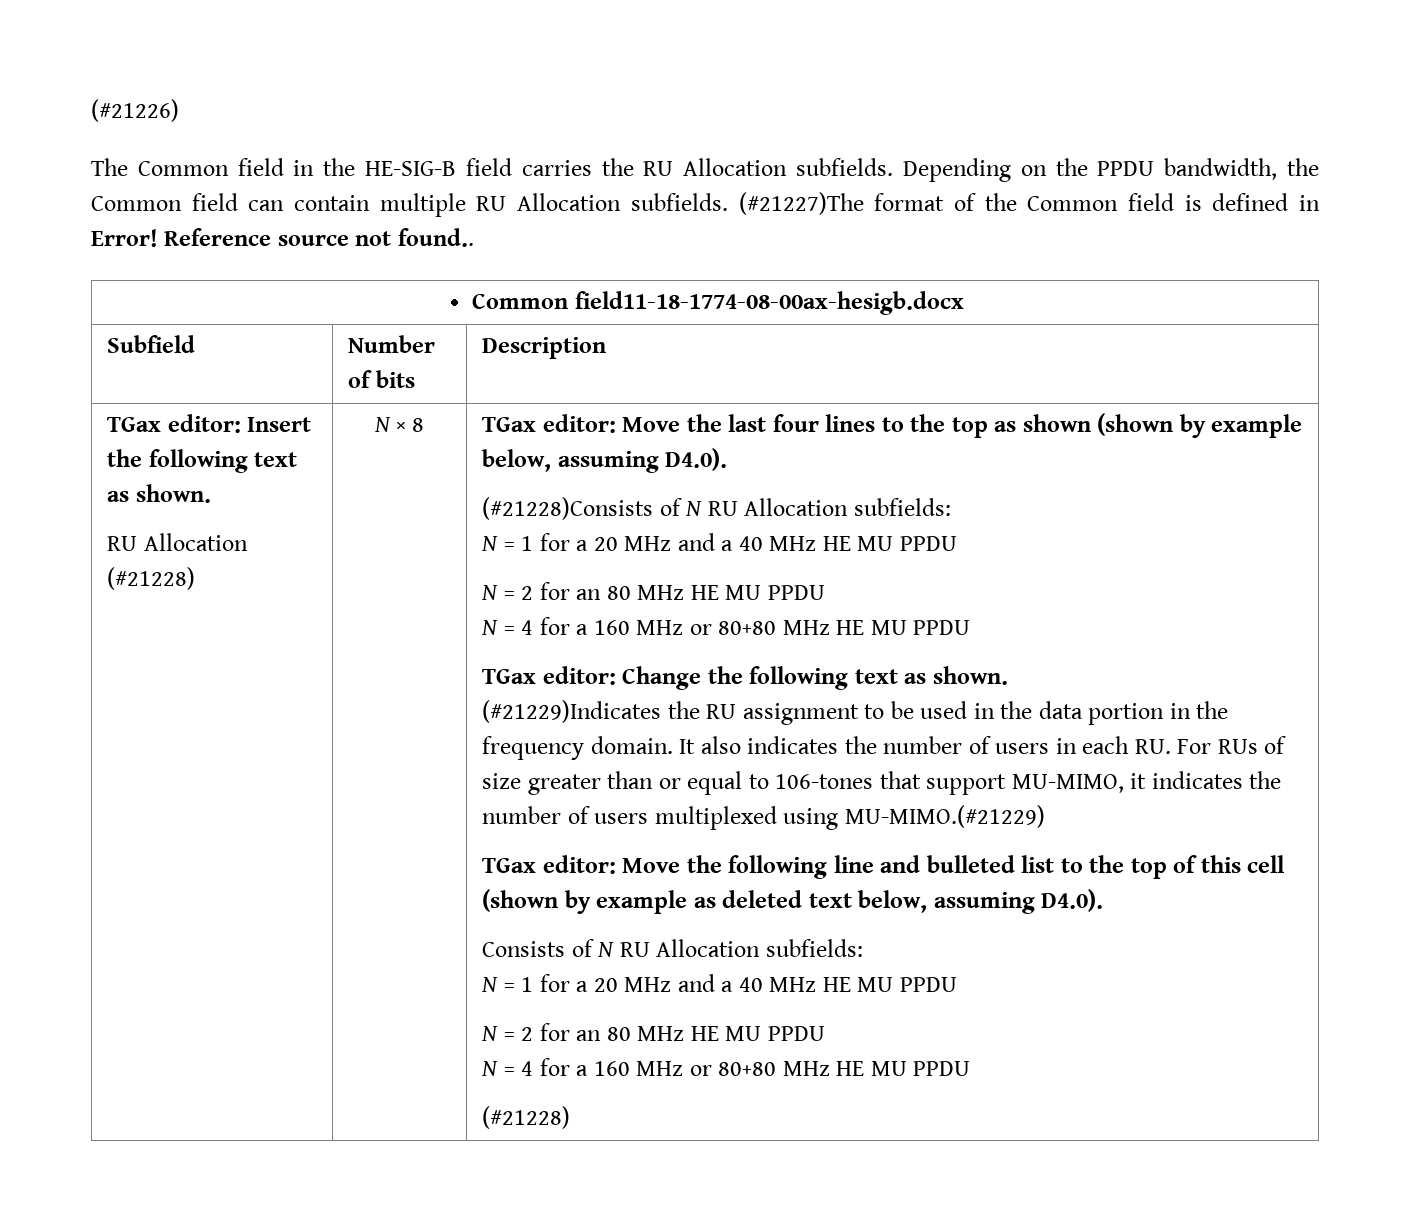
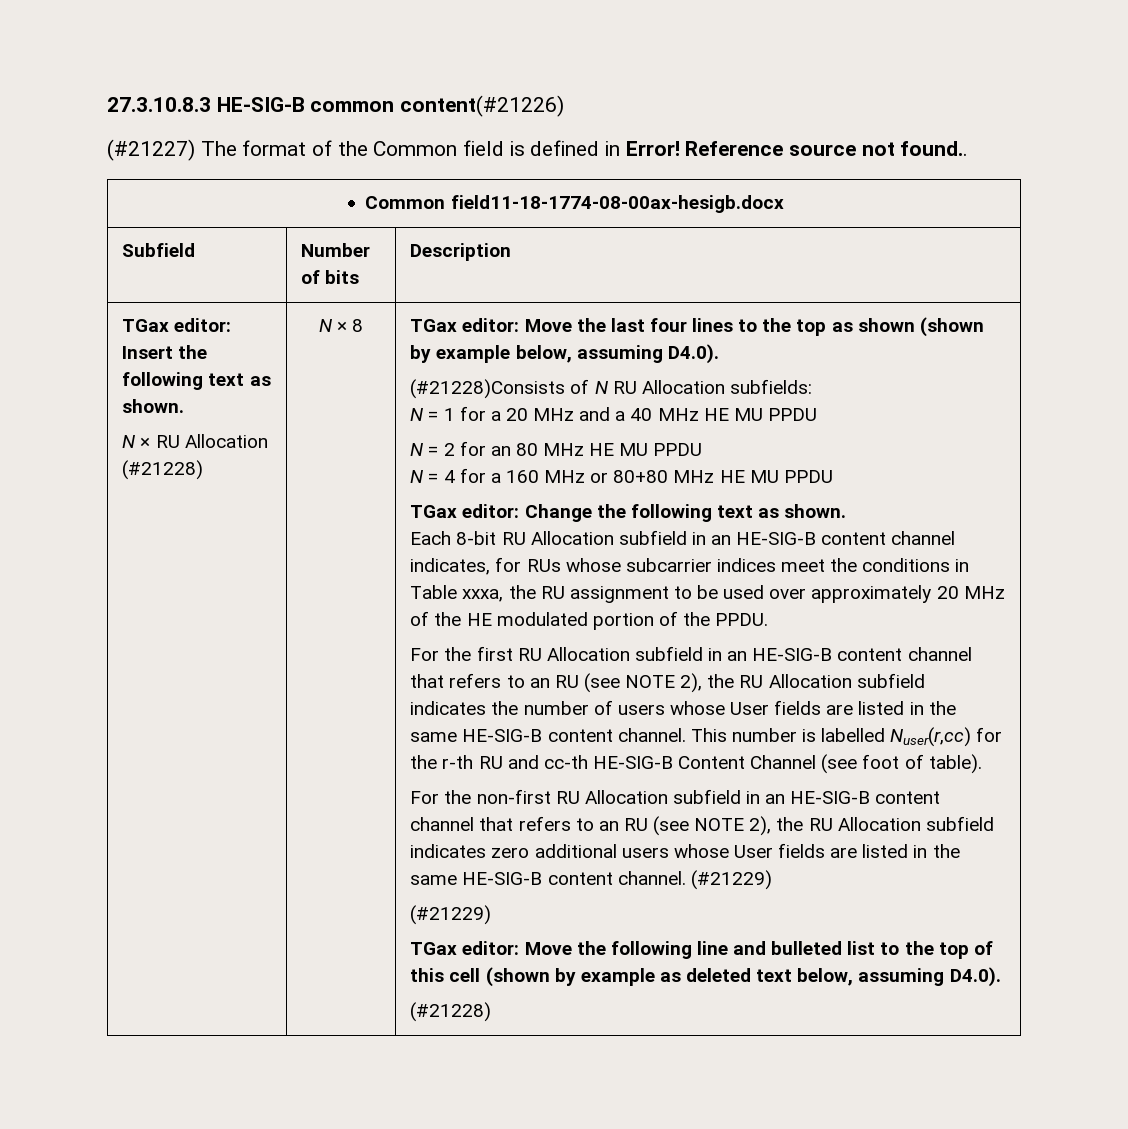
- (#21226)
- The Common field in the HE-SIG-B field carries the RU Allocation subfields. Depending on the PPDU bandwidth, the Common field can contain multiple RU Allocation subfields. (#21227)The format of the Common field is defined in Error!
+ 27.3.10.8.3 HE-SIG-B common content(#21226)
+ (#21227) The format of the Common field is defined in Error!
- RU Allocation (#21228)
+ N × RU Allocation (#21228)
- (#21229)Indicates the RU assignment to be used in the data portion in the frequency domain. It also indicates the number of users in each RU. For RUs of size greater than or equal to 106-tones that support MU-MIMO, it indicates the number of users multiplexed using MU-MIMO.(#21229)
+ Each 8-bit RU Allocation subfield in an HE-SIG-B content channel indicates, for RUs whose subcarrier indices meet the conditions in Table xxxa, the RU assignment to be used over approximately 20 MHz of the HE modulated portion of the PPDU.
+ For the first RU Allocation subfield in an HE-SIG-B content channel that refers to an RU (see NOTE 2), the RU Allocation subfield indicates the number of users whose User fields are listed in the same HE-SIG-B content channel. This number is labelled Nuser(r,cc) for the r-th RU and cc-th HE-SIG-B Content Channel (see foot of table).
+ For the non-first RU Allocation subfield in an HE-SIG-B content channel that refers to an RU (see NOTE 2), the RU Allocation subfield indicates zero additional users whose User fields are listed in the same HE-SIG-B content channel. (#21229)
+ (#21229)
- Consists of N RU Allocation subfields:
- N = 1 for a 20 MHz and a 40 MHz HE MU PPDU
- N = 2 for an 80 MHz HE MU PPDU
- N = 4 for a 160 MHz or 80+80 MHz HE MU PPDU

